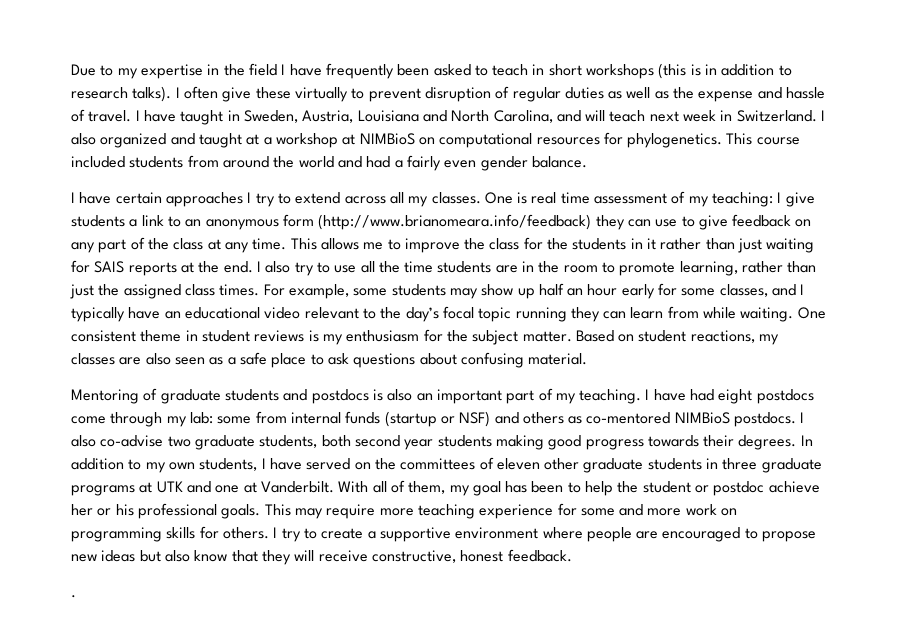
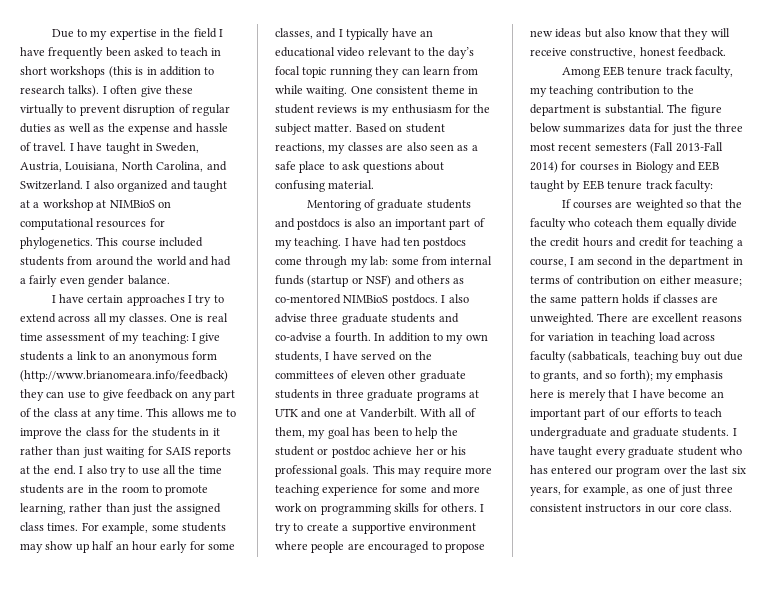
- I have taught in Sweden, Austria, Louisiana and North Carolina, and will teach next week in Switzerland.
+ I have taught in Sweden, Austria, Louisiana, North Carolina, and Switzerland.
- I have had eight postdocs come through my lab: some from internal funds (startup or NSF) and others as co-mentored NIMBioS postdocs.
+ I have had ten postdocs come through my lab: some from internal funds (startup or NSF) and others as co-mentored NIMBioS postdocs.
- I also co-advise two graduate students, both second year students making good progress towards their degrees.
+ I also advise three graduate students and co-advise a fourth.
- .
+ Among EEB tenure track faculty, my teaching contribution to the department is substantial. The figure below summarizes data for just the three most recent semesters (Fall 2013-Fall 2014) for courses in Biology and EEB taught by EEB tenure track faculty:
+ If courses are weighted so that the faculty who coteach them equally divide the credit hours and credit for teaching a course, I am second in the department in terms of contribution on either measure; the same pattern holds if classes are unweighted. There are excellent reasons for variation in teaching load across faculty (sabbaticals, teaching buy out due to grants, and so forth); my emphasis here is merely that I have become an important part of our efforts to teach undergraduate and graduate students. I have taught every graduate student who has entered our program over the last six years, for example, as one of just three consistent instructors in our core class.

